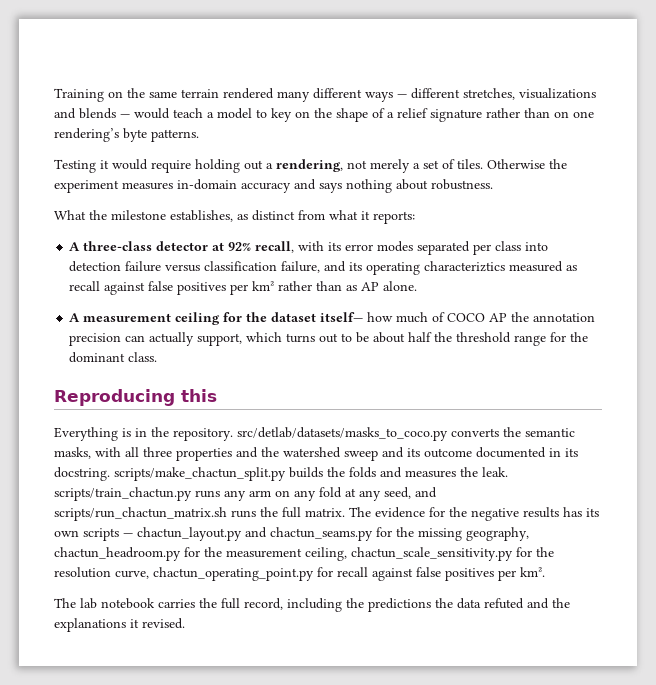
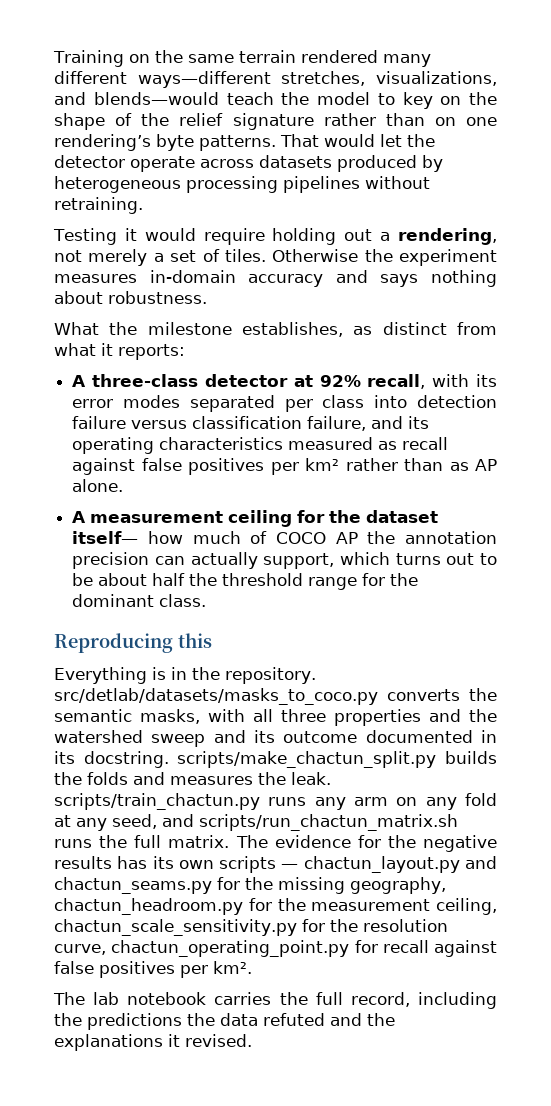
- Training on the same terrain rendered many different ways — different stretches, visualizations and blends — would teach a model to key on the shape of a relief signature rather than on one rendering’s byte patterns.
+ Training on the same terrain rendered many different ways—different stretches, visualizations, and blends—would teach the model to key on the shape of the relief signature rather than on one rendering’s byte patterns. That would let the detector operate across datasets produced by heterogeneous processing pipelines without retraining.
- A three-class detector at 92% recall, with its error modes separated per class into detection failure versus classification failure, and its operating characteriztics measured as recall against false positives per km² rather than as AP alone.
+ A three-class detector at 92% recall, with its error modes separated per class into detection failure versus classification failure, and its operating characteristics measured as recall against false positives per km² rather than as AP alone.

